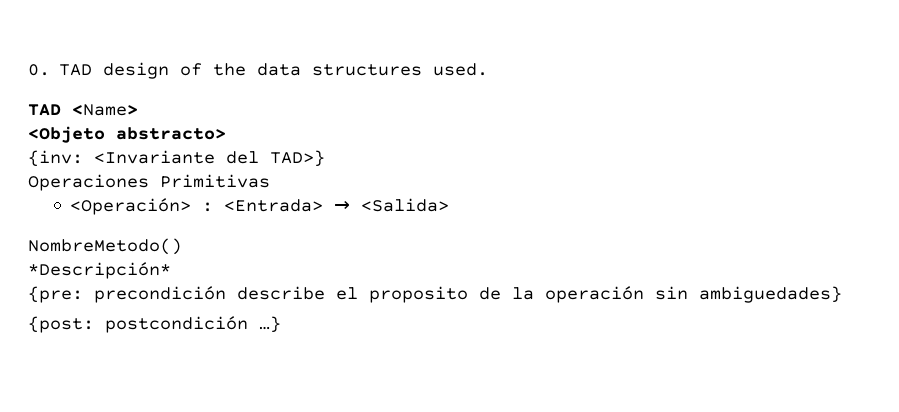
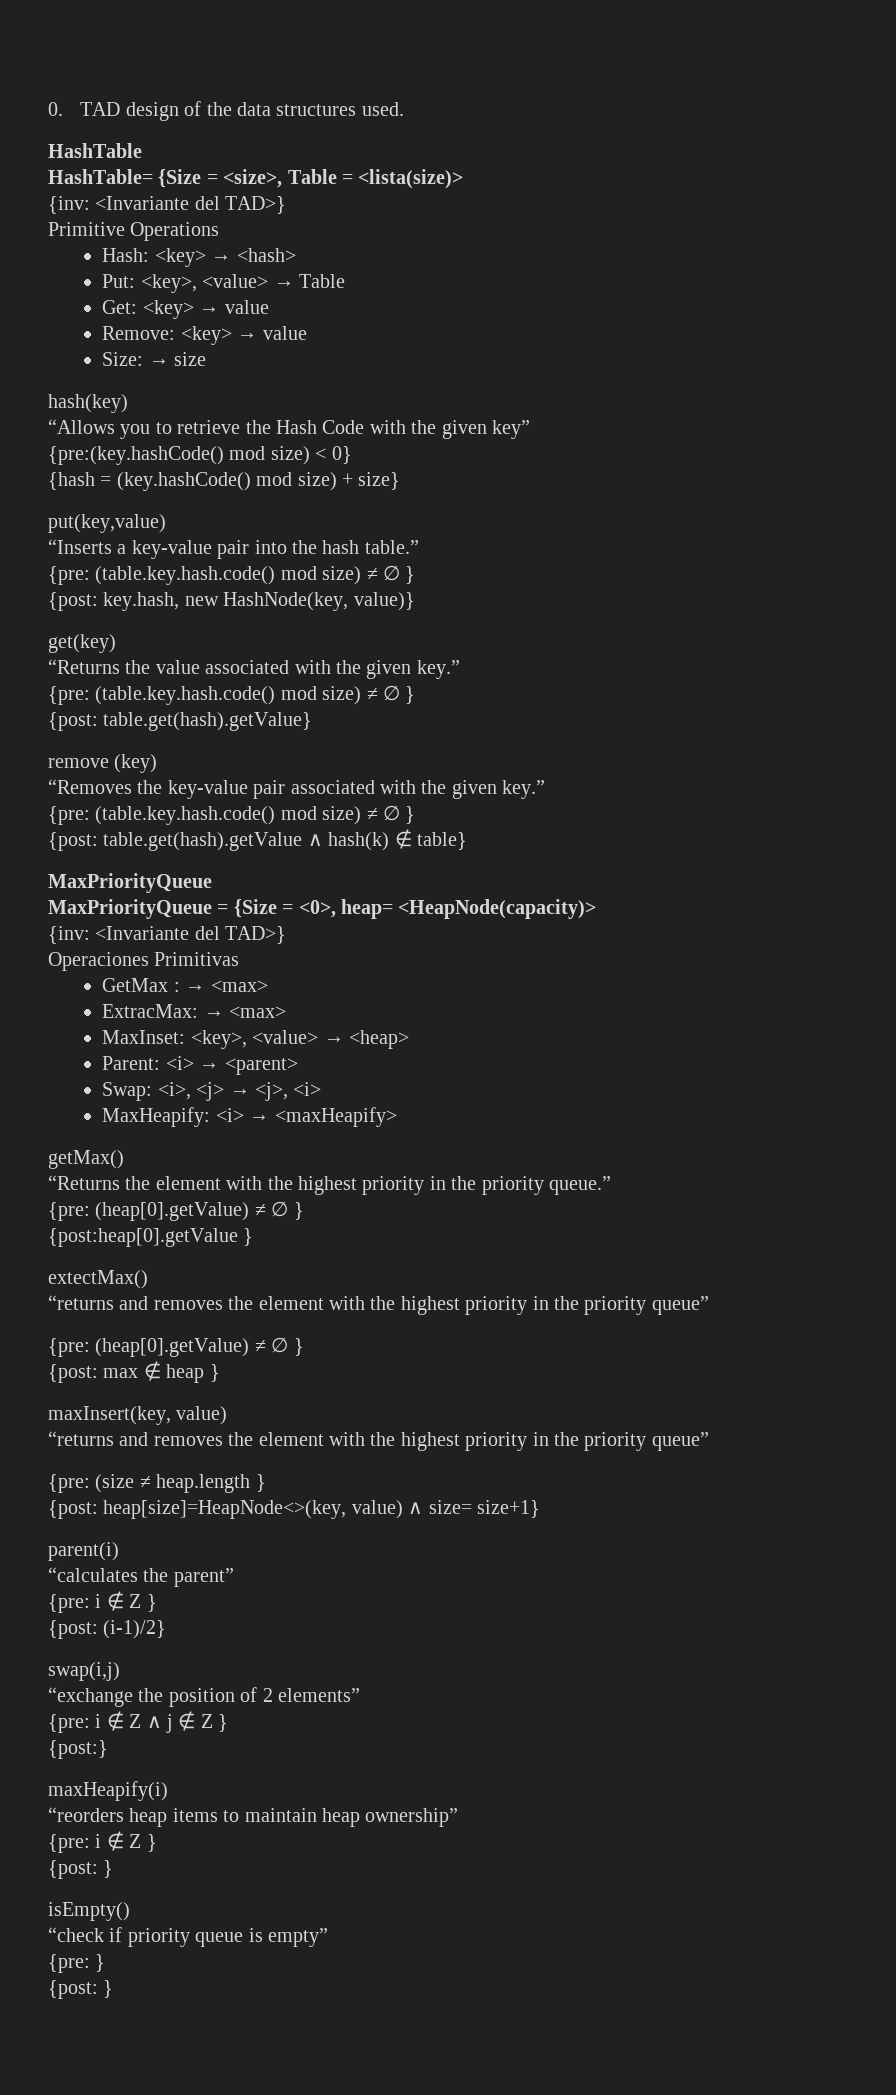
- TAD <Name>
- <Objeto abstracto>
+ HashTable
+ HashTable= {Size = <size>, Table = <lista(size)>
+ {inv: <Invariante del TAD>}
+ Primitive Operations
+ Hash: <key> → <hash>
+ Put: <key>, <value> → Table
+ Get: <key> → value
+ Remove: <key> → value
+ Size: → size
+ hash(key)
+ “Allows you to retrieve the Hash Code with the given key”
+ {pre:(key.hashCode() mod size) < 0}
+ {hash = (key.hashCode() mod size) + size}
+ put(key,value)
+ “Inserts a key-value pair into the hash table.”
+ {pre: (table.key.hash.code() mod size) ≠ ∅ }
+ {post: key.hash, new HashNode(key, value)}
+ get(key)
+ “Returns the value associated with the given key.”
+ {pre: (table.key.hash.code() mod size) ≠ ∅ }
+ {post: table.get(hash).getValue}
+ remove (key)
+ “Removes the key-value pair associated with the given key.”
+ {pre: (table.key.hash.code() mod size) ≠ ∅ }
+ {post: table.get(hash).getValue ∧ hash(k) ∉ table}
+ MaxPriorityQueue
+ MaxPriorityQueue = {Size = <0>, heap= <HeapNode(capacity)>
- <Operación> : <Entrada> → <Salida>
- NombreMetodo()
- *Descripción*
- {pre: precondición describe el proposito de la operación sin ambiguedades}
- {post: postcondición …}
+ GetMax : → <max>
+ ExtracMax: → <max>
+ MaxInset: <key>, <value> → <heap>
+ Parent: <i> → <parent>
+ Swap: <i>, <j> → <j>, <i>
+ MaxHeapify: <i> → <maxHeapify>
+ getMax()
+ “Returns the element with the highest priority in the priority queue.”
+ {pre: (heap[0].getValue) ≠ ∅ }
+ {post:heap[0].getValue }
+ extectMax()
+ “returns and removes the element with the highest priority in the priority queue”
+ {pre: (heap[0].getValue) ≠ ∅ }
+ {post: max ∉ heap }
+ maxInsert(key, value)
+ “returns and removes the element with the highest priority in the priority queue”
+ {pre: (size ≠ heap.length }
+ {post: heap[size]=HeapNode<>(key, value) ∧ size= size+1}
+ parent(i)
+ “calculates the parent”
+ {pre: i ∉ Z }
+ {post: (i-1)/2}
+ swap(i,j)
+ “exchange the position of 2 elements”
+ {pre: i ∉ Z ∧ j ∉ Z }
+ {post:}
+ maxHeapify(i)
+ “reorders heap items to maintain heap ownership”
+ {pre: i ∉ Z }
+ {post: }
+ isEmpty()
+ “check if priority queue is empty”
+ {pre: }
+ {post: }

